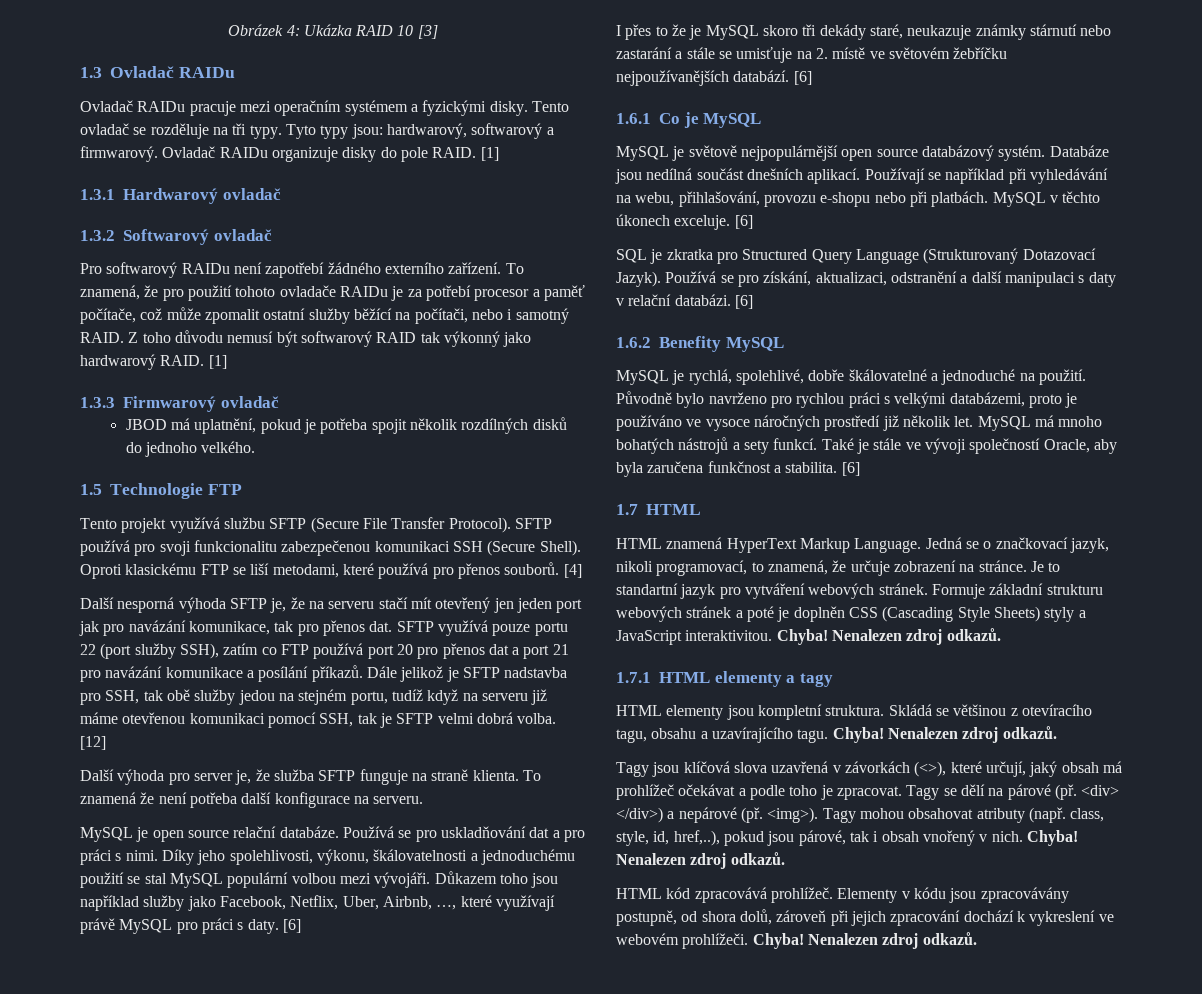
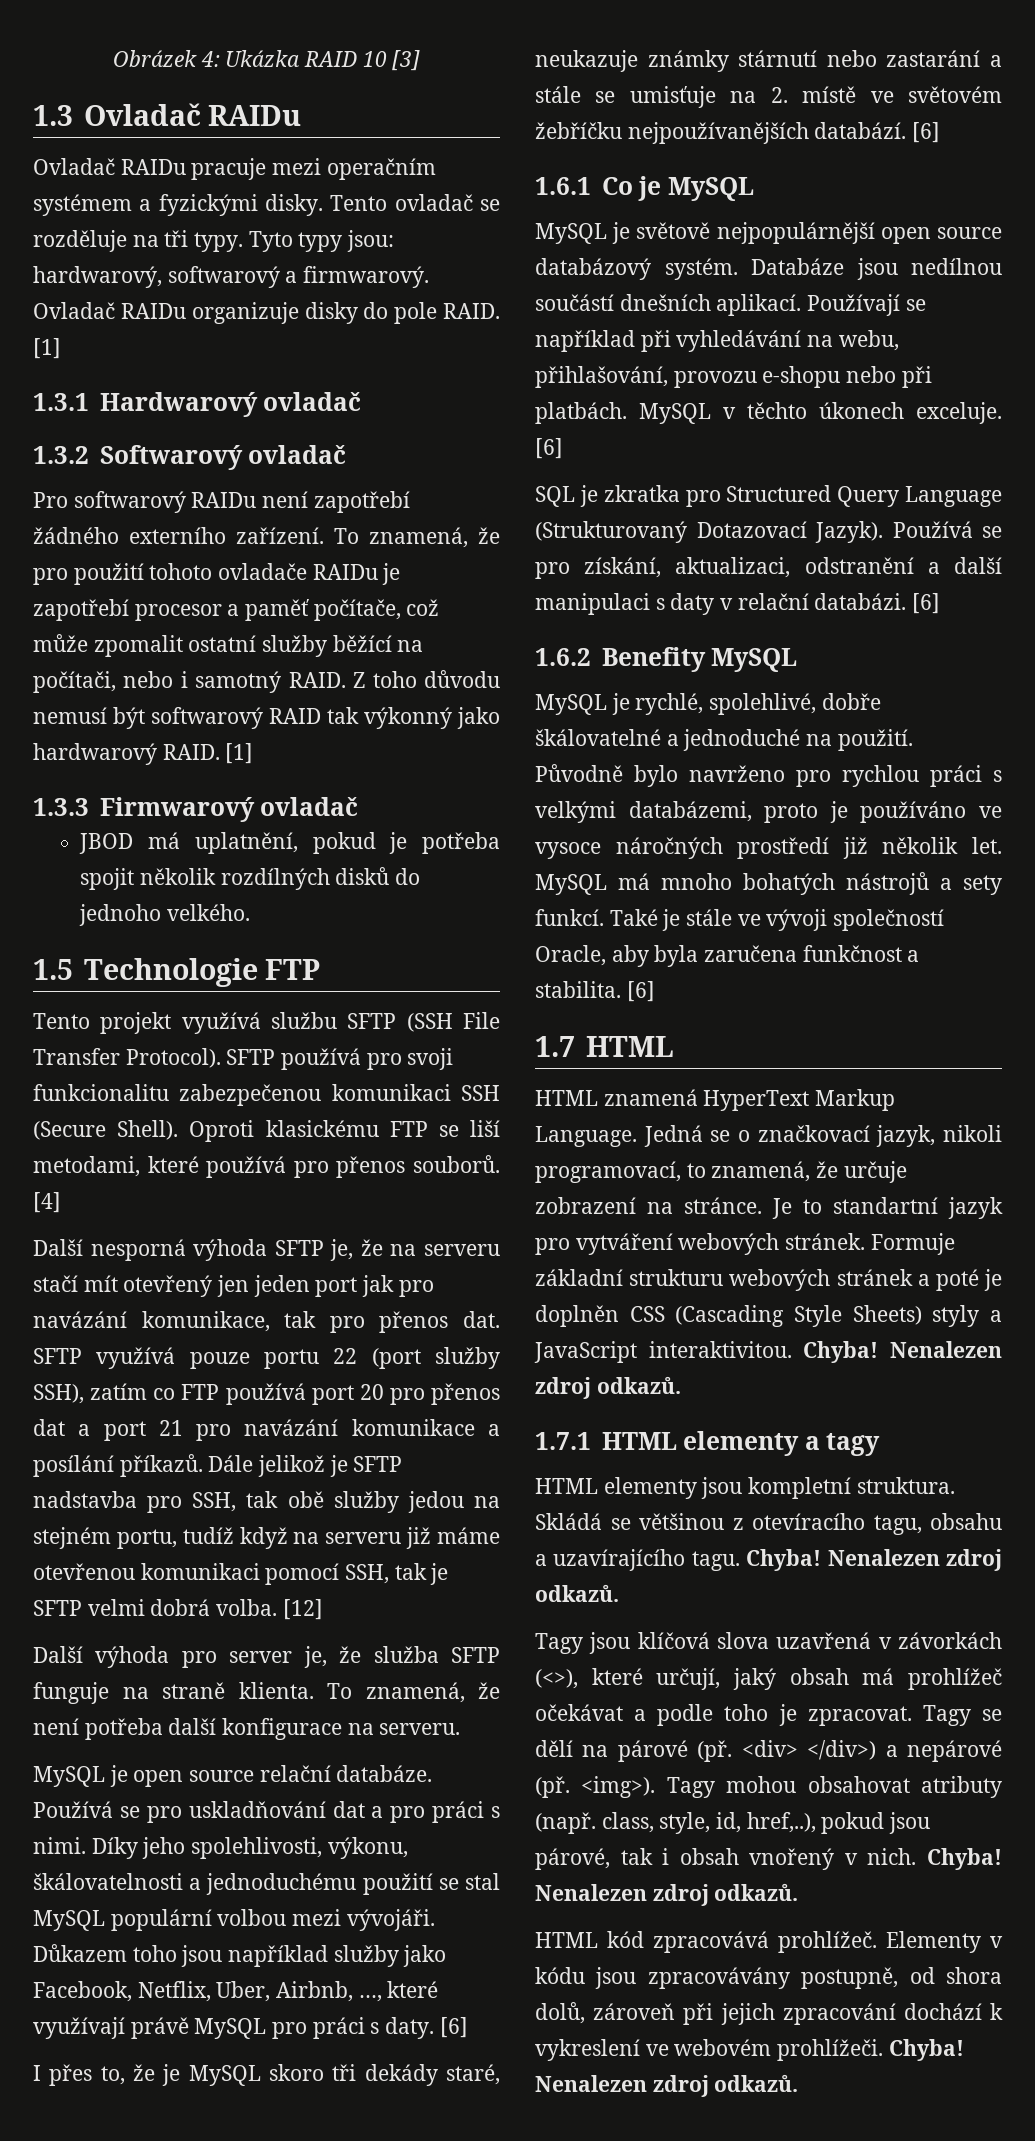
- To znamená, že pro použití tohoto ovladače RAIDu je za potřebí procesor a paměť počítače, což může zpomalit ostatní služby běžící na počítači, nebo i samotný RAID.
+ To znamená, že pro použití tohoto ovladače RAIDu je zapotřebí procesor a paměť počítače, což může zpomalit ostatní služby běžící na počítači, nebo i samotný RAID.
- Tento projekt využívá službu SFTP (Secure File Transfer Protocol).
+ Tento projekt využívá službu SFTP (SSH File Transfer Protocol).
- To znamená že není potřeba další konfigurace na serveru.
+ To znamená, že není potřeba další konfigurace na serveru.
- I přes to že je MySQL skoro tři dekády staré, neukazuje známky stárnutí nebo zastarání a stále se umisťuje na 2. místě ve světovém žebříčku nejpoužívanějších databází.
+ I přes to, že je MySQL skoro tři dekády staré, neukazuje známky stárnutí nebo zastarání a stále se umisťuje na 2. místě ve světovém žebříčku nejpoužívanějších databází.
- Databáze jsou nedílná součást dnešních aplikací.
+ Databáze jsou nedílnou součástí dnešních aplikací.
- MySQL je rychlá, spolehlivé, dobře škálovatelné a jednoduché na použití.
+ MySQL je rychlé, spolehlivé, dobře škálovatelné a jednoduché na použití.

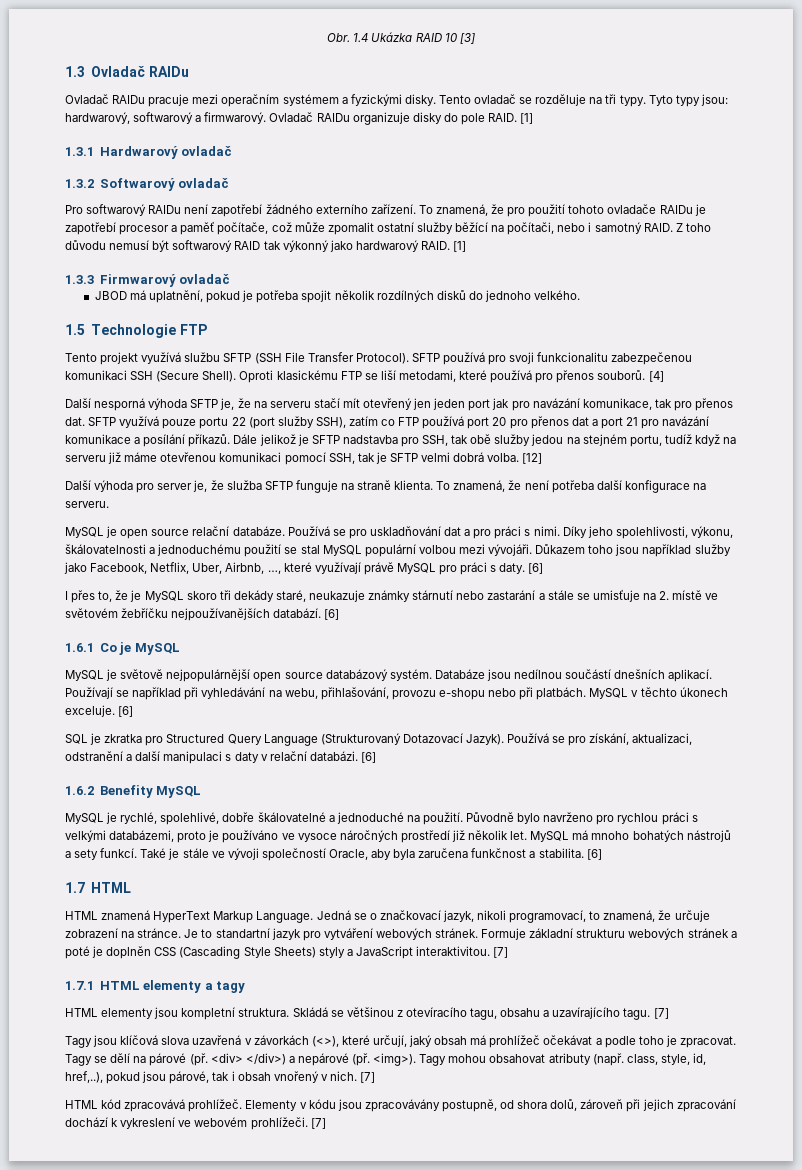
- Obrázek 4: Ukázka RAID 10 [3]
+ Obr. 1.4 Ukázka RAID 10 [3]
- Formuje základní strukturu webových stránek a poté je doplněn CSS (Cascading Style Sheets) styly a JavaScript interaktivitou. Chyba! Nenalezen zdroj odkazů.
+ Formuje základní strukturu webových stránek a poté je doplněn CSS (Cascading Style Sheets) styly a JavaScript interaktivitou. [7]
- Skládá se většinou z otevíracího tagu, obsahu a uzavírajícího tagu. Chyba! Nenalezen zdroj odkazů.
+ Skládá se většinou z otevíracího tagu, obsahu a uzavírajícího tagu. [7]
- Tagy mohou obsahovat atributy (např. class, style, id, href,..), pokud jsou párové, tak i obsah vnořený v nich. Chyba! Nenalezen zdroj odkazů.
+ Tagy mohou obsahovat atributy (např. class, style, id, href,..), pokud jsou párové, tak i obsah vnořený v nich. [7]
- Elementy v kódu jsou zpracovávány postupně, od shora dolů, zároveň při jejich zpracování dochází k vykreslení ve webovém prohlížeči. Chyba! Nenalezen zdroj odkazů.
+ Elementy v kódu jsou zpracovávány postupně, od shora dolů, zároveň při jejich zpracování dochází k vykreslení ve webovém prohlížeči. [7]

